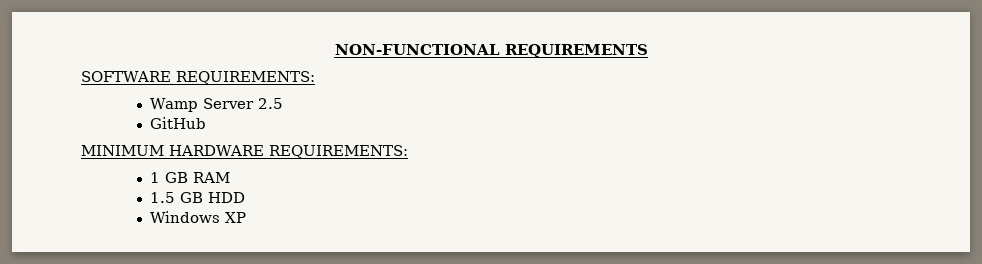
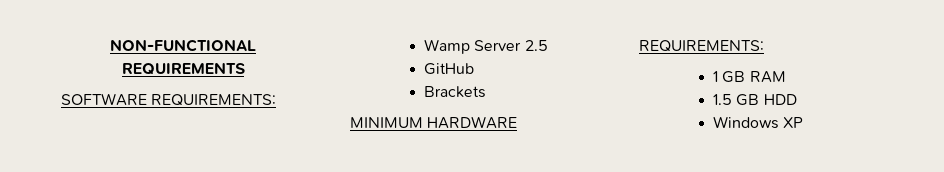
+ Brackets

